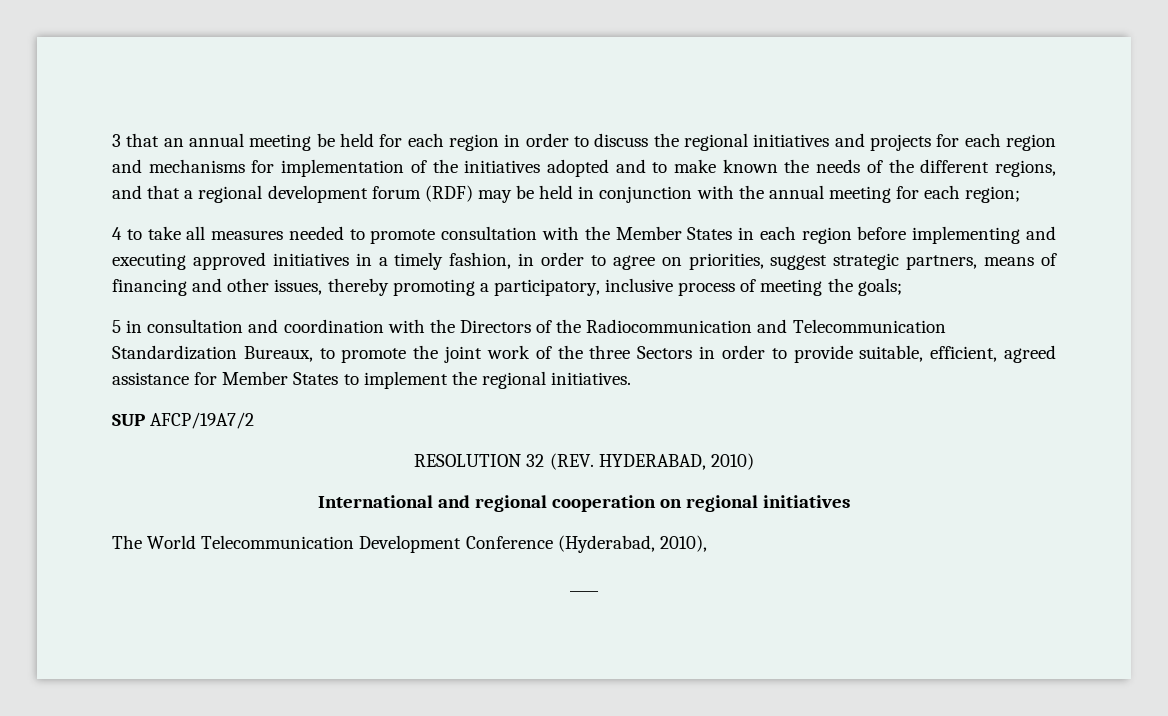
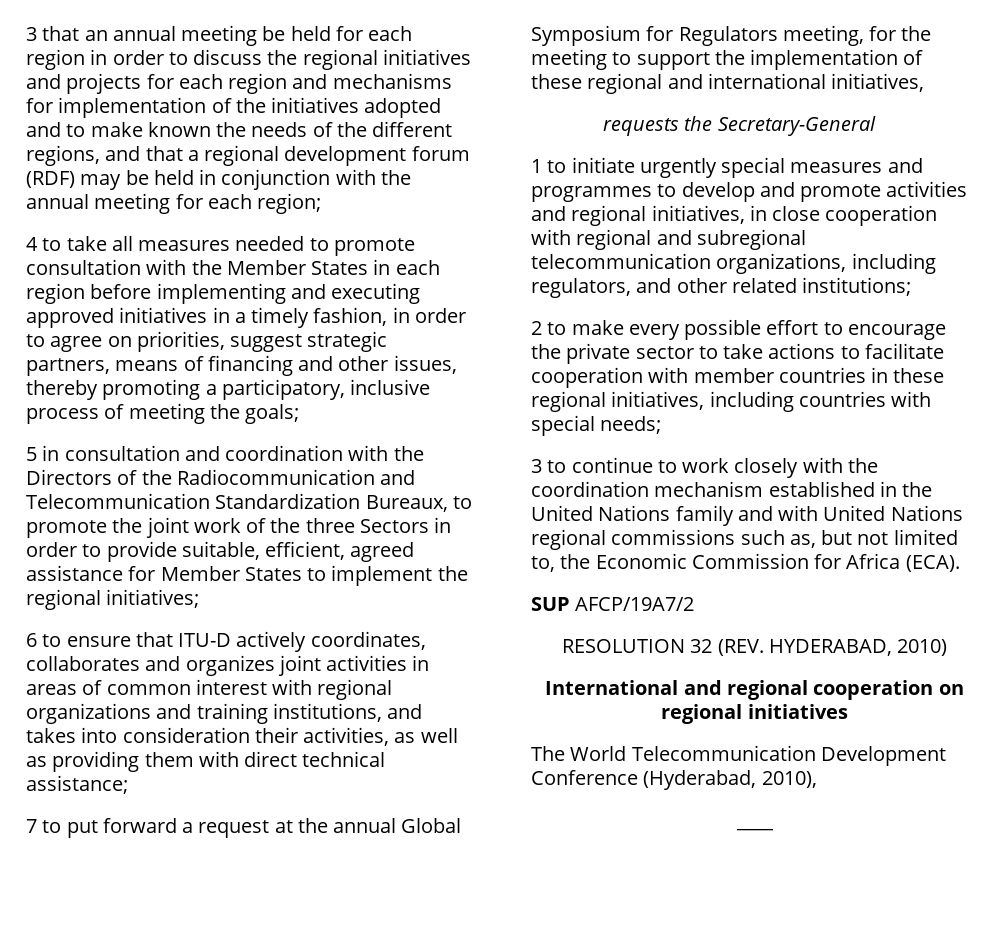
- 5 in consultation and coordination with the Directors of the Radiocommunication and Telecommunication Standardization Bureaux, to promote the joint work of the three Sectors in order to provide suitable, efficient, agreed assistance for Member States to implement the regional initiatives.
+ 5 in consultation and coordination with the Directors of the Radiocommunication and Telecommunication Standardization Bureaux, to promote the joint work of the three Sectors in order to provide suitable, efficient, agreed assistance for Member States to implement the regional initiatives;
+ 6 to ensure that ITU-D actively coordinates, collaborates and organizes joint activities in areas of common interest with regional organizations and training institutions, and takes into consideration their activities, as well as providing them with direct technical assistance;
+ 7 to put forward a request at the annual Global Symposium for Regulators meeting, for the meeting to support the implementation of these regional and international initiatives,
+ requests the Secretary-General
+ 1 to initiate urgently special measures and programmes to develop and promote activities and regional initiatives, in close cooperation with regional and subregional telecommunication organizations, including regulators, and other related institutions;
+ 2 to make every possible effort to encourage the private sector to take actions to facilitate cooperation with member countries in these regional initiatives, including countries with special needs;
+ 3 to continue to work closely with the coordination mechanism established in the United Nations family and with United Nations regional commissions such as, but not limited to, the Economic Commission for Africa (ECA).

